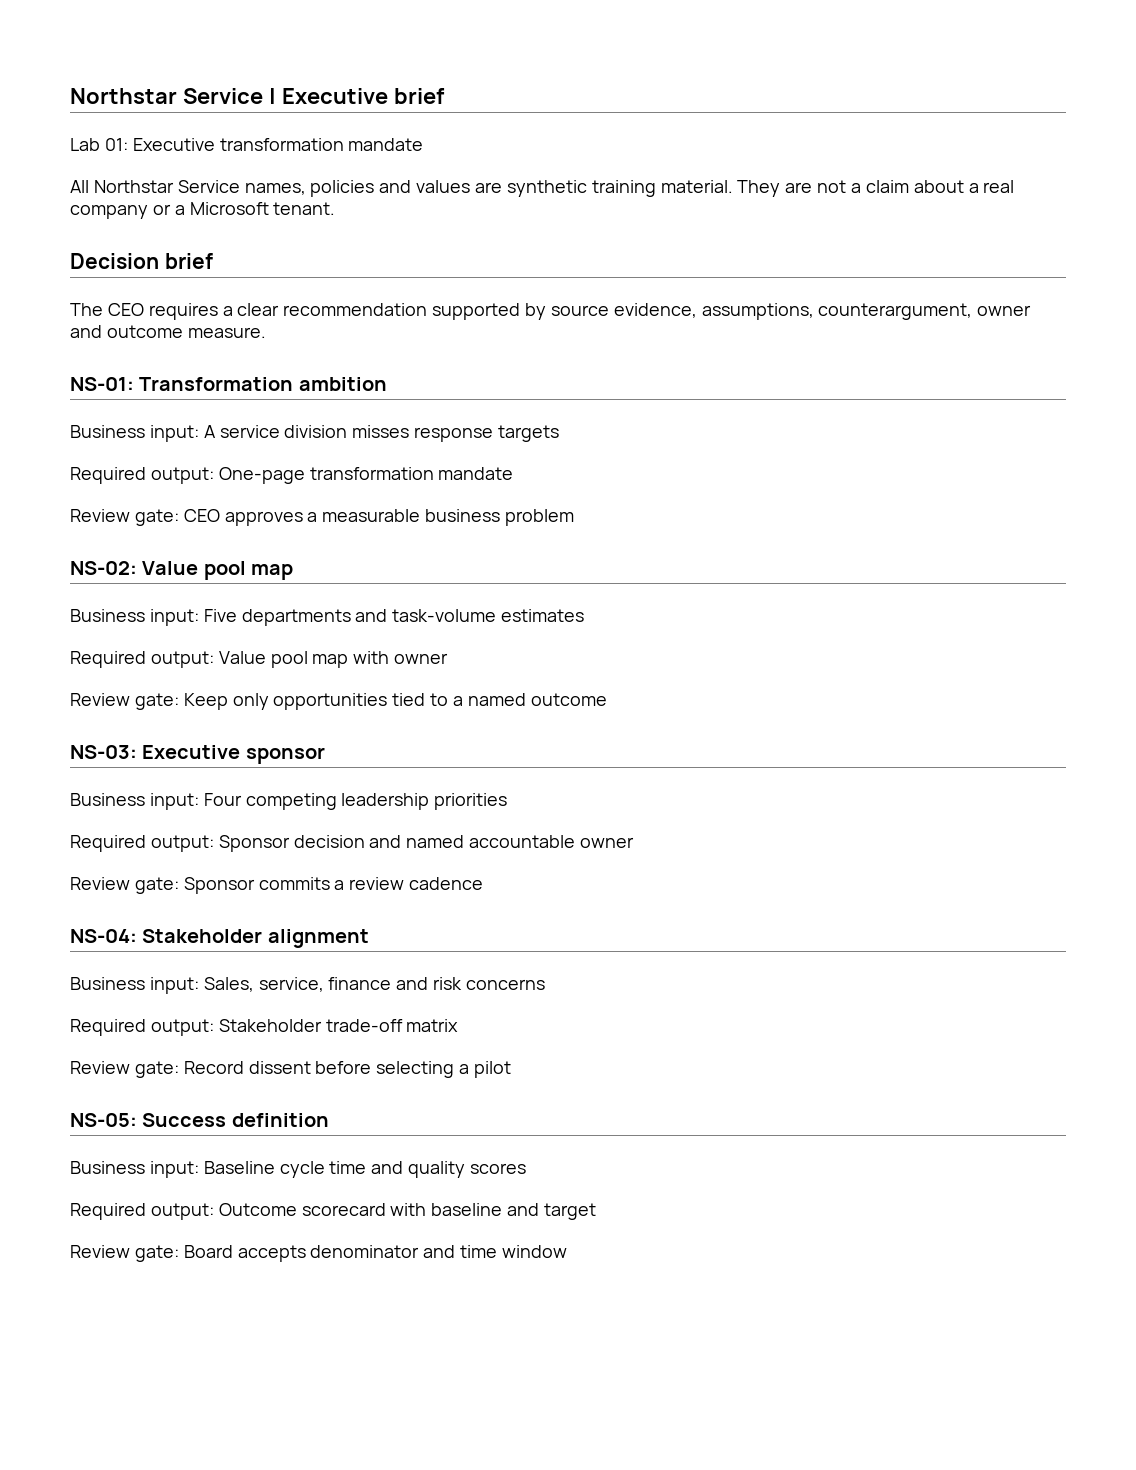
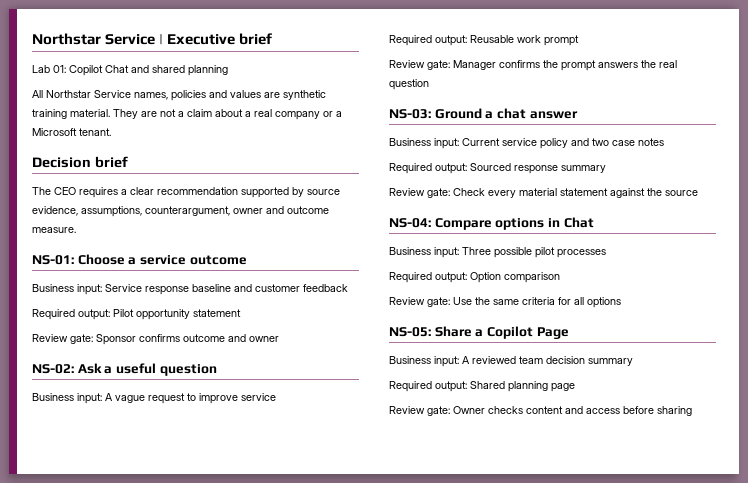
- Lab 01: Executive transformation mandate
+ Lab 01: Copilot Chat and shared planning
- NS-01: Transformation ambition
- Business input: A service division misses response targets
- Required output: One-page transformation mandate
- Review gate: CEO approves a measurable business problem
- NS-02: Value pool map
- Business input: Five departments and task-volume estimates
- Required output: Value pool map with owner
- Review gate: Keep only opportunities tied to a named outcome
- NS-03: Executive sponsor
- Business input: Four competing leadership priorities
- Required output: Sponsor decision and named accountable owner
- Review gate: Sponsor commits a review cadence
- NS-04: Stakeholder alignment
- Business input: Sales, service, finance and risk concerns
- Required output: Stakeholder trade-off matrix
- Review gate: Record dissent before selecting a pilot
- NS-05: Success definition
- Business input: Baseline cycle time and quality scores
- Required output: Outcome scorecard with baseline and target
- Review gate: Board accepts denominator and time window
+ NS-01: Choose a service outcome
+ Business input: Service response baseline and customer feedback
+ Required output: Pilot opportunity statement
+ Review gate: Sponsor confirms outcome and owner
+ NS-02: Ask a useful question
+ Business input: A vague request to improve service
+ Required output: Reusable work prompt
+ Review gate: Manager confirms the prompt answers the real question
+ NS-03: Ground a chat answer
+ Business input: Current service policy and two case notes
+ Required output: Sourced response summary
+ Review gate: Check every material statement against the source
+ NS-04: Compare options in Chat
+ Business input: Three possible pilot processes
+ Required output: Option comparison
+ Review gate: Use the same criteria for all options
+ NS-05: Share a Copilot Page
+ Business input: A reviewed team decision summary
+ Required output: Shared planning page
+ Review gate: Owner checks content and access before sharing

